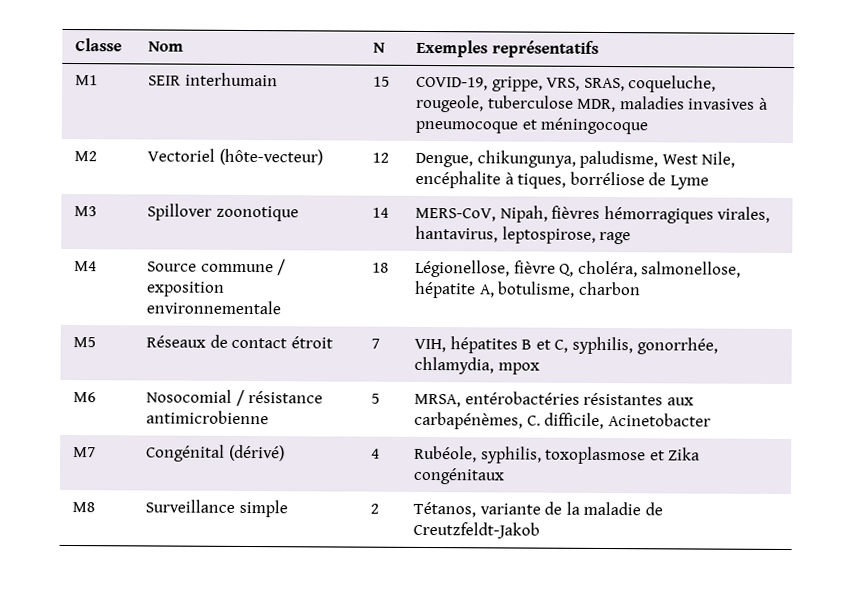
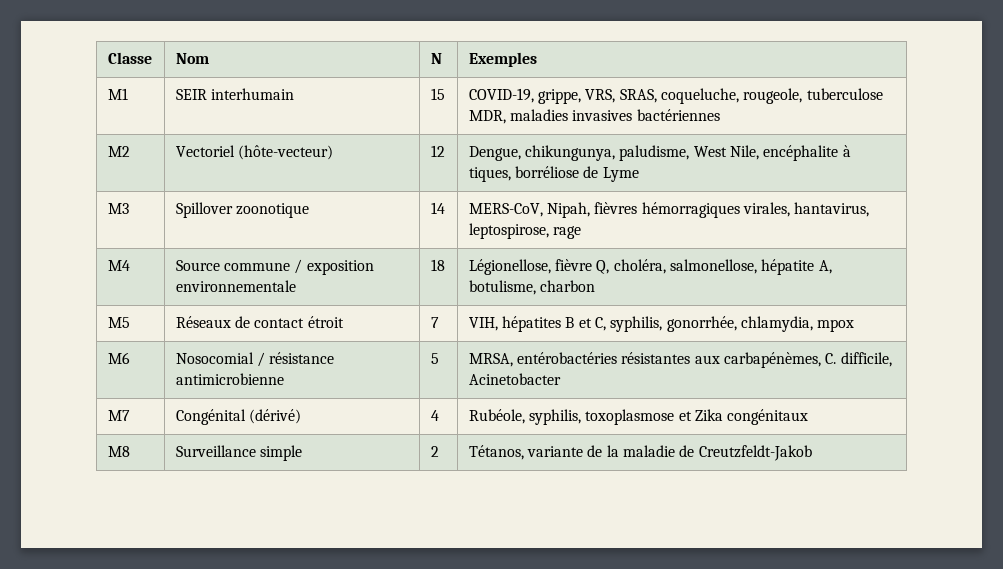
- Classe | Nom | N | Exemples représentatifs
+ Classe | Nom | N | Exemples
- M1 | SEIR interhumain | 15 | COVID-19, grippe, VRS, SRAS, coqueluche, rougeole, tuberculose MDR, maladies invasives à pneumocoque et méningocoque
+ M1 | SEIR interhumain | 15 | COVID-19, grippe, VRS, SRAS, coqueluche, rougeole, tuberculose MDR, maladies invasives bactériennes

